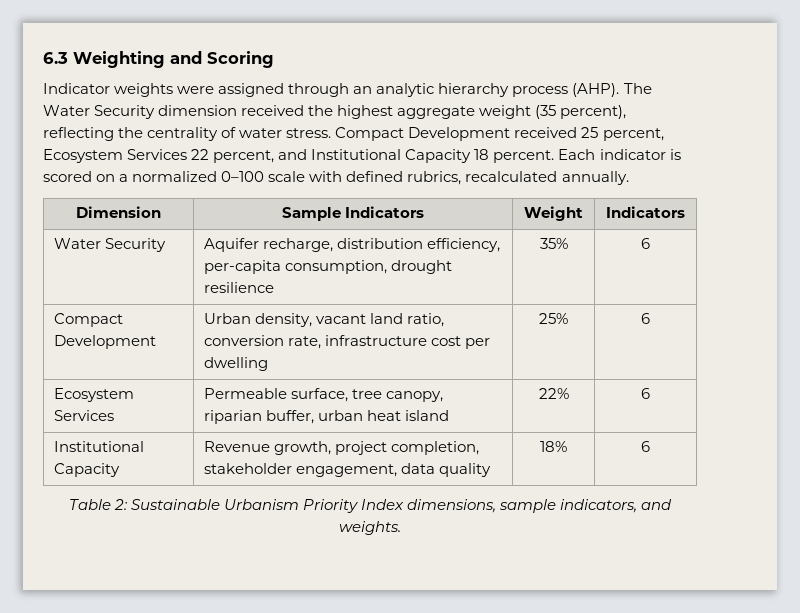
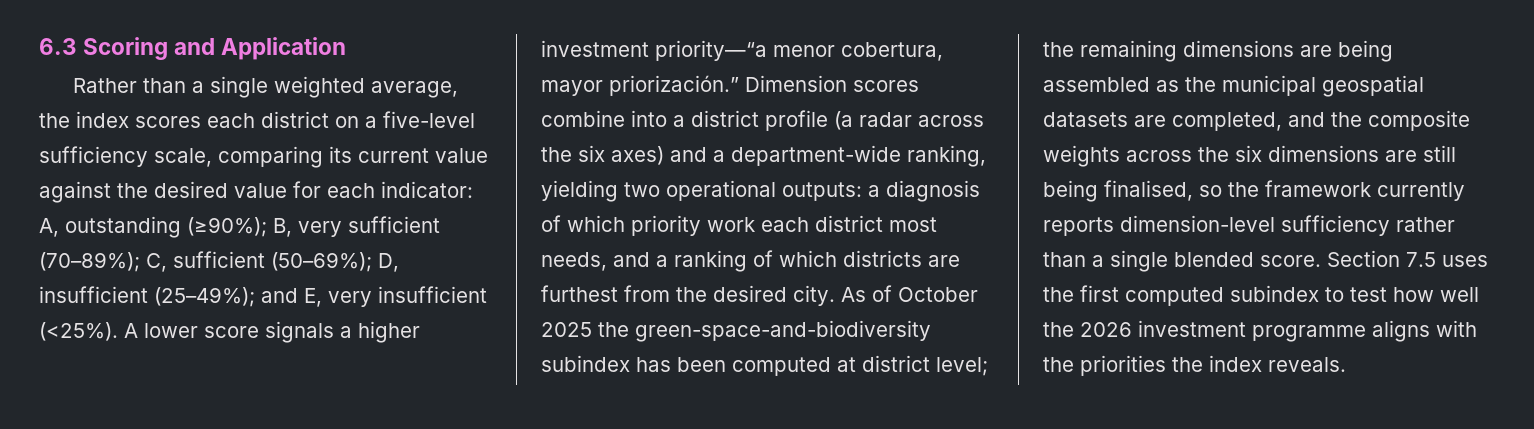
- 6.3 Weighting and Scoring
- Indicator weights were assigned through an analytic hierarchy process (AHP). The Water Security dimension received the highest aggregate weight (35 percent), reflecting the centrality of water stress. Compact Development received 25 percent, Ecosystem Services 22 percent, and Institutional Capacity 18 percent. Each indicator is scored on a normalized 0–100 scale with defined rubrics, recalculated annually.
- Dimension | Sample Indicators | Weight | Indicators
- Water Security | Aquifer recharge, distribution efficiency, per-capita consumption, drought resilience | 35% | 6
- Compact Development | Urban density, vacant land ratio, conversion rate, infrastructure cost per dwelling | 25% | 6
- Ecosystem Services | Permeable surface, tree canopy, riparian buffer, urban heat island | 22% | 6
- Institutional Capacity | Revenue growth, project completion, stakeholder engagement, data quality | 18% | 6
- Table 2: Sustainable Urbanism Priority Index dimensions, sample indicators, and weights.
+ 6.3 Scoring and Application
+ Rather than a single weighted average, the index scores each district on a five-level sufficiency scale, comparing its current value against the desired value for each indicator: A, outstanding (≥90%); B, very sufficient (70–89%); C, sufficient (50–69%); D, insufficient (25–49%); and E, very insufficient (<25%). A lower score signals a higher investment priority—“a menor cobertura, mayor priorización.” Dimension scores combine into a district profile (a radar across the six axes) and a department-wide ranking, yielding two operational outputs: a diagnosis of which priority work each district most needs, and a ranking of which districts are furthest from the desired city. As of October 2025 the green-space-and-biodiversity subindex has been computed at district level; the remaining dimensions are being assembled as the municipal geospatial datasets are completed, and the composite weights across the six dimensions are still being finalised, so the framework currently reports dimension-level sufficiency rather than a single blended score. Section 7.5 uses the first computed subindex to test how well the 2026 investment programme aligns with the priorities the index reveals.

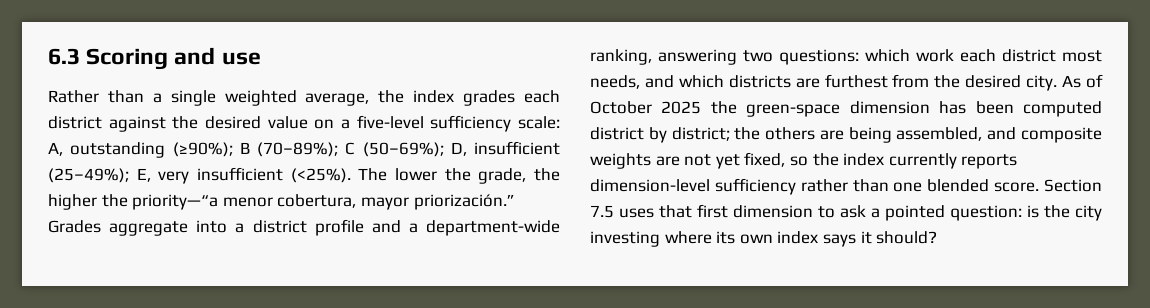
- 6.3 Scoring and Application
+ 6.3 Scoring and use
- Rather than a single weighted average, the index scores each district on a five-level sufficiency scale, comparing its current value against the desired value for each indicator: A, outstanding (≥90%); B, very sufficient (70–89%); C, sufficient (50–69%); D, insufficient (25–49%); and E, very insufficient (<25%).
+ Rather than a single weighted average, the index grades each district against the desired value on a five-level sufficiency scale: A, outstanding (≥90%); B (70–89%); C (50–69%); D, insufficient (25–49%); E, very insufficient (<25%).
- A lower score signals a higher investment priority—“a menor cobertura, mayor priorización.”
+ The lower the grade, the higher the priority—“a menor cobertura, mayor priorización.”
- Dimension scores combine into a district profile (a radar across the six axes) and a department-wide ranking, yielding two operational outputs: a diagnosis of which priority work each district most needs, and a ranking of which districts are furthest from the desired city.
+ Grades aggregate into a district profile and a department-wide ranking, answering two questions: which work each district most needs, and which districts are furthest from the desired city.
- As of October 2025 the green-space-and-biodiversity subindex has been computed at district level; the remaining dimensions are being assembled as the municipal geospatial datasets are completed, and the composite weights across the six dimensions are still being finalised, so the framework currently reports dimension-level sufficiency rather than a single blended score.
+ As of October 2025 the green-space dimension has been computed district by district; the others are being assembled, and composite weights are not yet fixed, so the index currently reports dimension-level sufficiency rather than one blended score.
- Section 7.5 uses the first computed subindex to test how well the 2026 investment programme aligns with the priorities the index reveals.
+ Section 7.5 uses that first dimension to ask a pointed question: is the city investing where its own index says it should?

